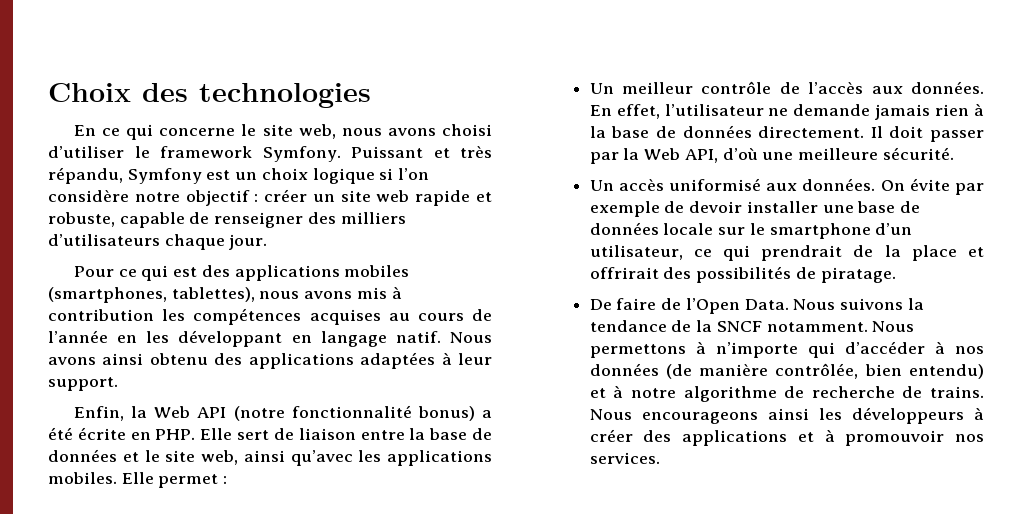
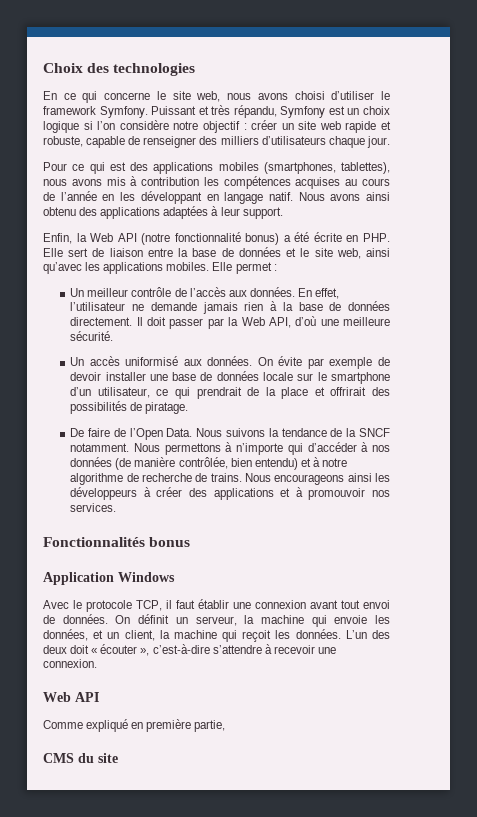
+ Fonctionnalités bonus
+ Application Windows
+ Avec le protocole TCP, il faut établir une connexion avant tout envoi de données. On définit un serveur, la machine qui envoie les données, et un client, la machine qui reçoit les données. L’un des deux doit « écouter », c’est-à-dire s’attendre à recevoir une connexion.
+ Web API
+ Comme expliqué en première partie,
+ CMS du site

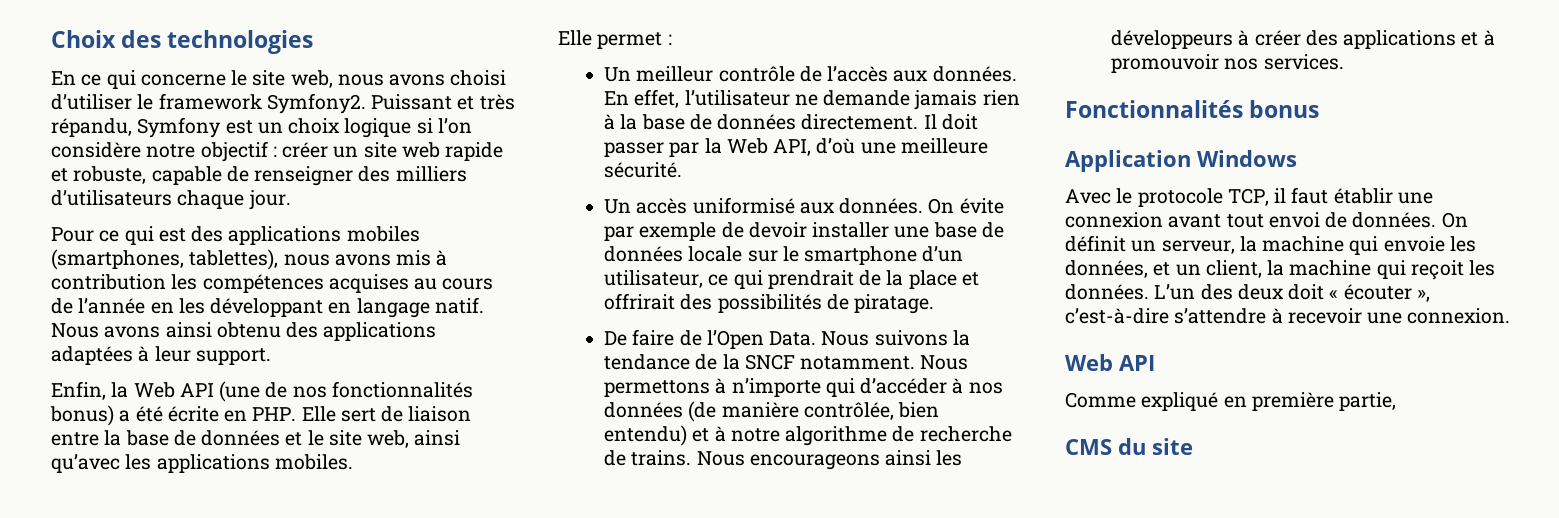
- En ce qui concerne le site web, nous avons choisi d’utiliser le framework Symfony.
+ En ce qui concerne le site web, nous avons choisi d’utiliser le framework Symfony2.
- Enfin, la Web API (notre fonctionnalité bonus) a été écrite en PHP. Elle sert de liaison entre la base de données et le site web, ainsi qu’avec les applications mobiles. Elle permet :
+ Enfin, la Web API (une de nos fonctionnalités bonus) a été écrite en PHP. Elle sert de liaison entre la base de données et le site web, ainsi qu’avec les applications mobiles.
+ Elle permet :

